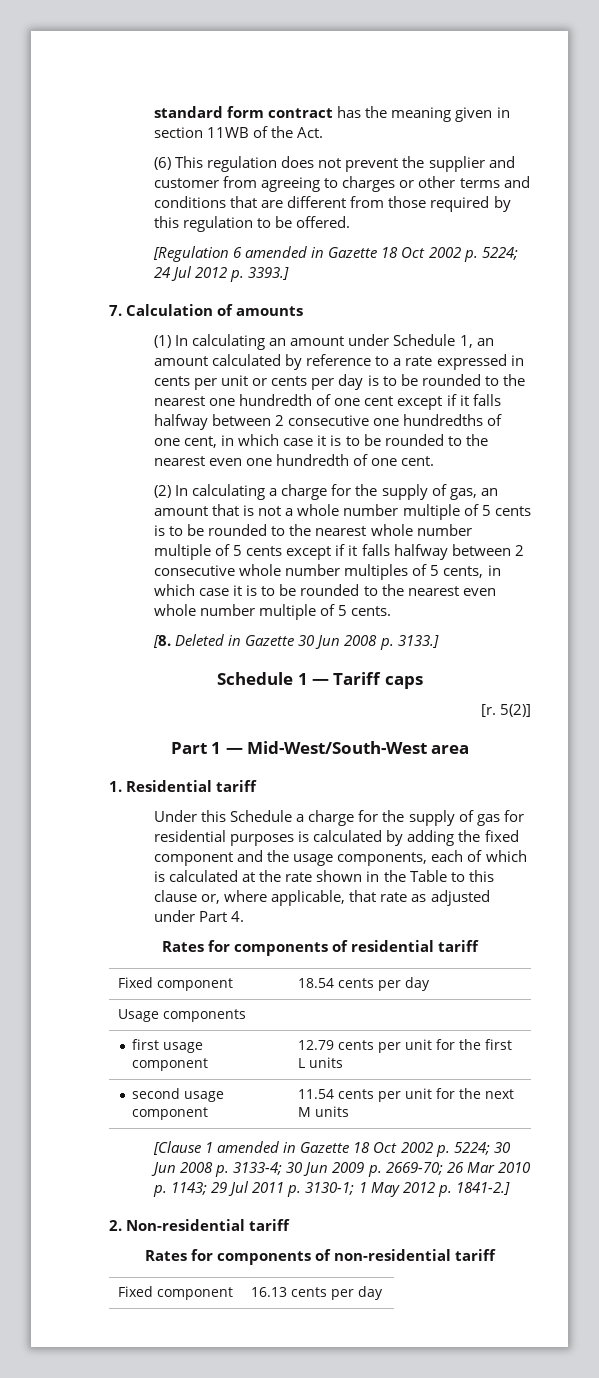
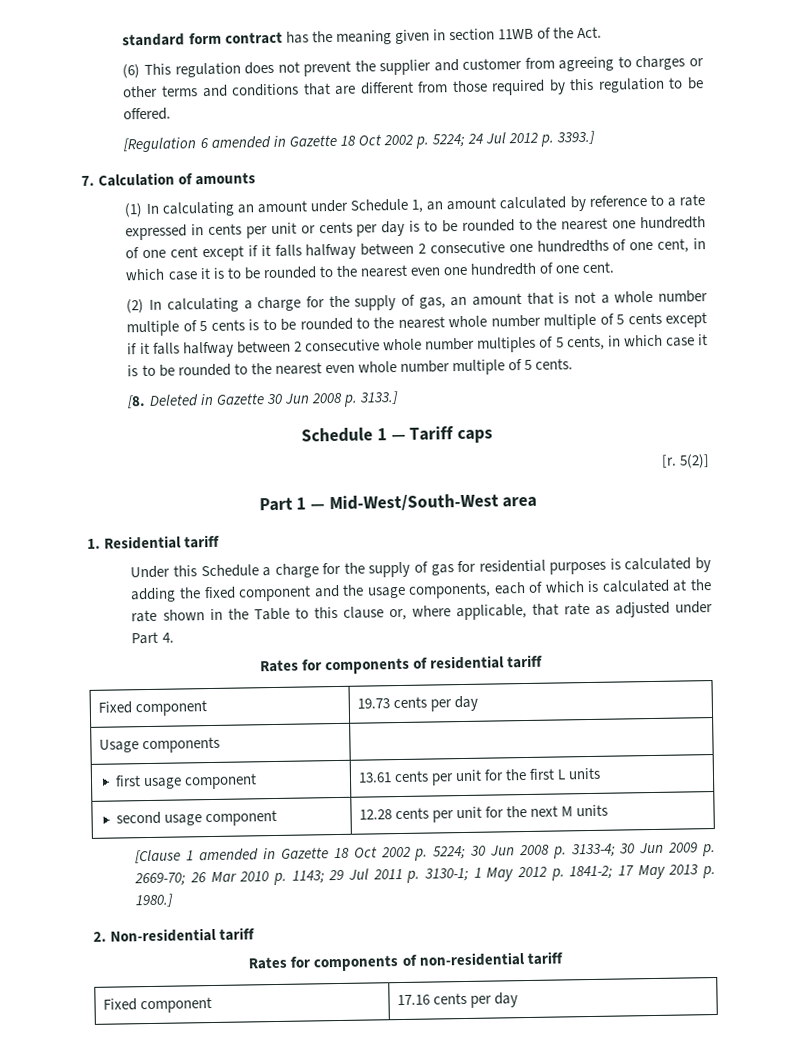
- Fixed component | 18.54 cents per day
+ Fixed component | 19.73 cents per day
- first usage component | 12.79 cents per unit for the first L units
+ first usage component | 13.61 cents per unit for the first L units
- second usage component | 11.54 cents per unit for the next M units
+ second usage component | 12.28 cents per unit for the next M units
- [Clause 1 amended in Gazette 18 Oct 2002 p. 5224; 30 Jun 2008 p. 3133-4; 30 Jun 2009 p. 2669-70; 26 Mar 2010 p. 1143; 29 Jul 2011 p. 3130-1; 1 May 2012 p. 1841-2.]
+ [Clause 1 amended in Gazette 18 Oct 2002 p. 5224; 30 Jun 2008 p. 3133-4; 30 Jun 2009 p. 2669-70; 26 Mar 2010 p. 1143; 29 Jul 2011 p. 3130-1; 1 May 2012 p. 1841-2; 17 May 2013 p. 1980.]
- Fixed component | 16.13 cents per day
+ Fixed component | 17.16 cents per day

